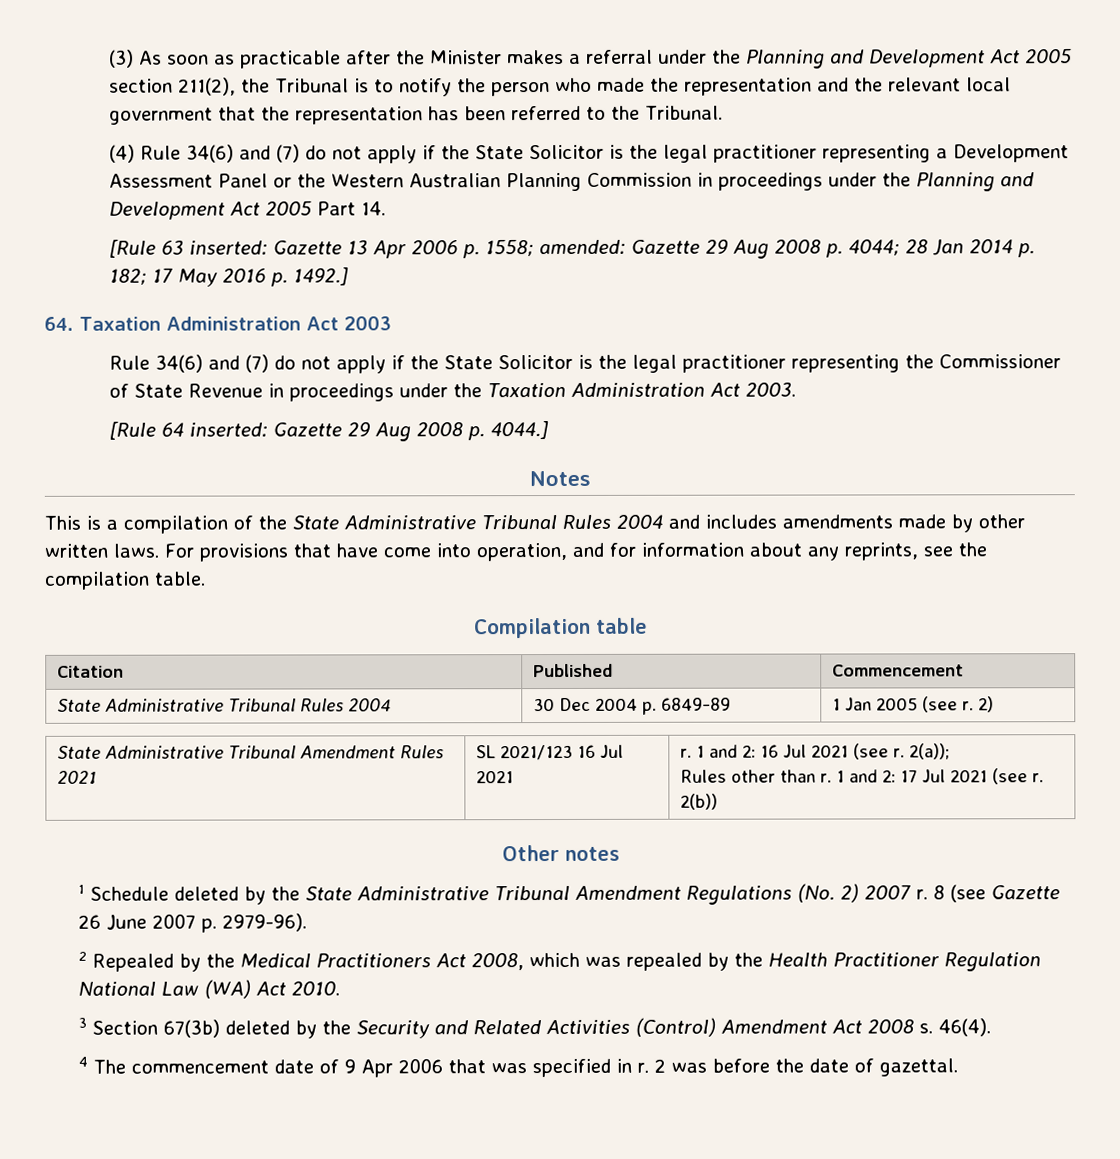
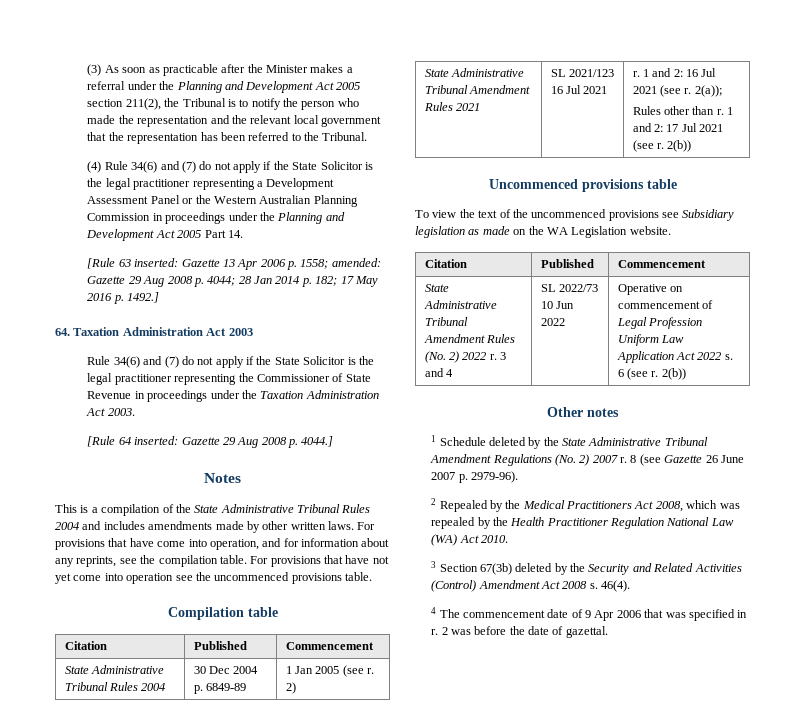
+ For provisions that have not yet come into operation see the uncommenced provisions table.
+ Uncommenced provisions table
+ To view the text of the uncommenced provisions see Subsidiary legislation as made on the WA Legislation website.
+ Citation | Published | Commencement
+ State Administrative Tribunal Amendment Rules (No. 2) 2022 r. 3 and 4 | SL 2022/73 10 Jun 2022 | Operative on commencement of Legal Profession Uniform Law Application Act 2022 s. 6 (see r. 2(b))

